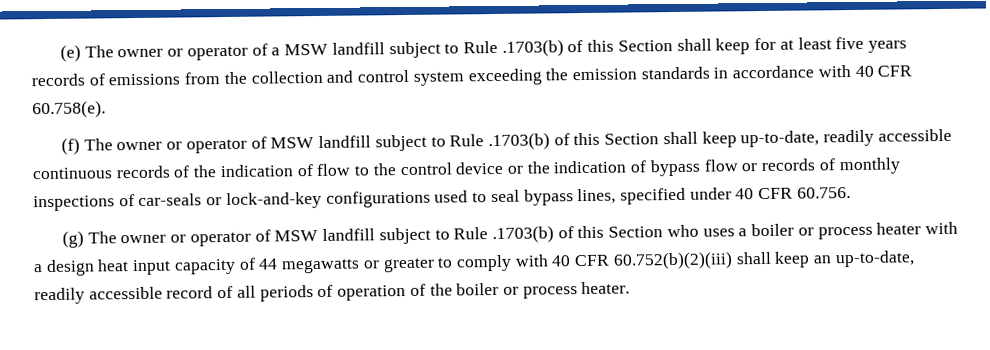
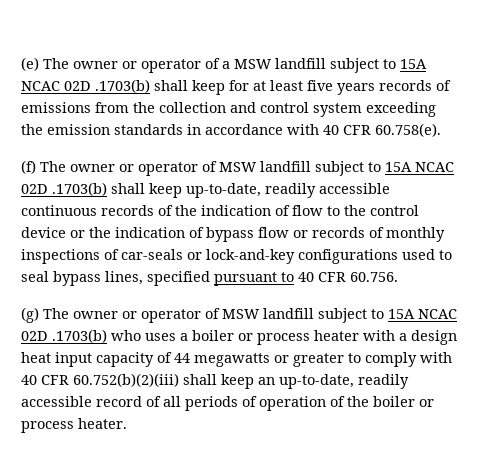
- (e) The owner or operator of a MSW landfill subject to Rule .1703(b) of this Section shall keep for at least five years records of emissions from the collection and control system exceeding the emission standards in accordance with 40 CFR 60.758(e).
+ (e) The owner or operator of a MSW landfill subject to 15A NCAC 02D .1703(b) shall keep for at least five years records of emissions from the collection and control system exceeding the emission standards in accordance with 40 CFR 60.758(e).
- (f) The owner or operator of MSW landfill subject to Rule .1703(b) of this Section shall keep up-to-date, readily accessible continuous records of the indication of flow to the control device or the indication of bypass flow or records of monthly inspections of car-seals or lock-and-key configurations used to seal bypass lines, specified under 40 CFR 60.756.
+ (f) The owner or operator of MSW landfill subject to 15A NCAC 02D .1703(b) shall keep up-to-date, readily accessible continuous records of the indication of flow to the control device or the indication of bypass flow or records of monthly inspections of car-seals or lock-and-key configurations used to seal bypass lines, specified pursuant to 40 CFR 60.756.
- (g) The owner or operator of MSW landfill subject to Rule .1703(b) of this Section who uses a boiler or process heater with a design heat input capacity of 44 megawatts or greater to comply with 40 CFR 60.752(b)(2)(iii) shall keep an up-to-date, readily accessible record of all periods of operation of the boiler or process heater.
+ (g) The owner or operator of MSW landfill subject to 15A NCAC 02D .1703(b) who uses a boiler or process heater with a design heat input capacity of 44 megawatts or greater to comply with 40 CFR 60.752(b)(2)(iii) shall keep an up-to-date, readily accessible record of all periods of operation of the boiler or process heater.

